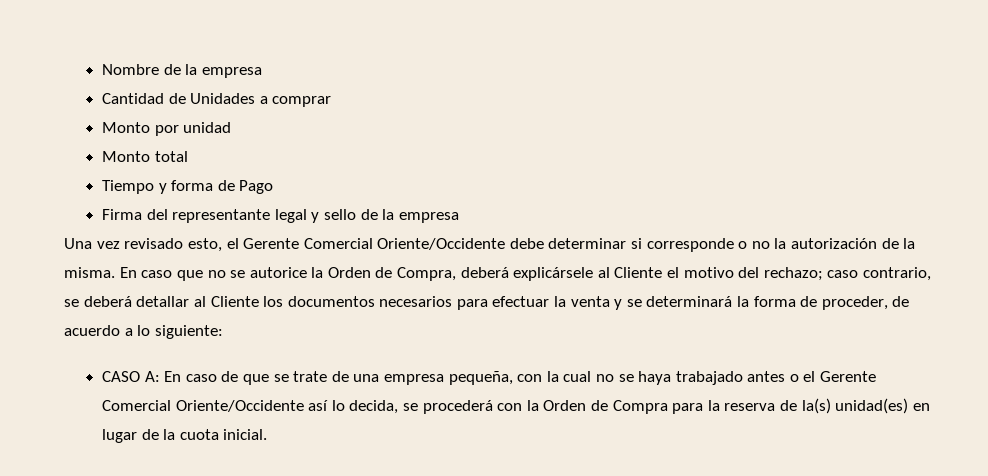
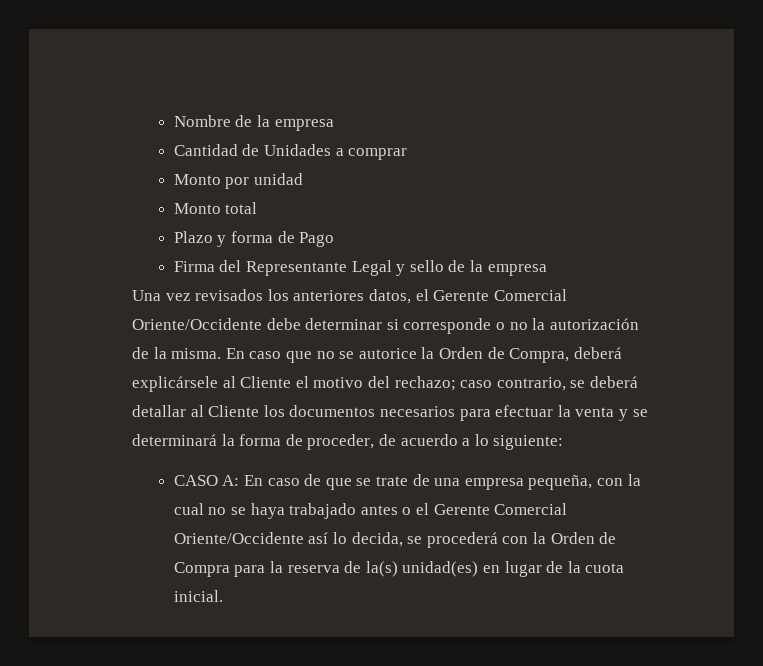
- Tiempo y forma de Pago
+ Plazo y forma de Pago
- Firma del representante legal y sello de la empresa
+ Firma del Representante Legal y sello de la empresa
- Una vez revisado esto, el Gerente Comercial Oriente/Occidente debe determinar si corresponde o no la autorización de la misma.
+ Una vez revisados los anteriores datos, el Gerente Comercial Oriente/Occidente debe determinar si corresponde o no la autorización de la misma.

